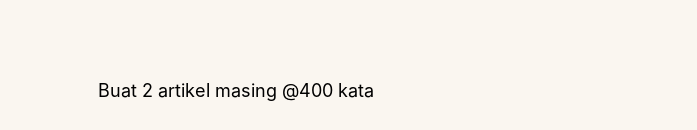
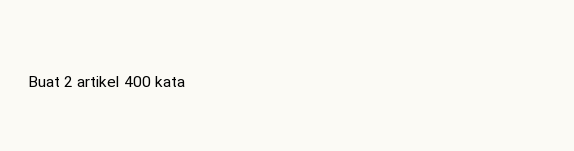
- Buat 2 artikel masing @400 kata
+ Buat 2 artikel 400 kata

